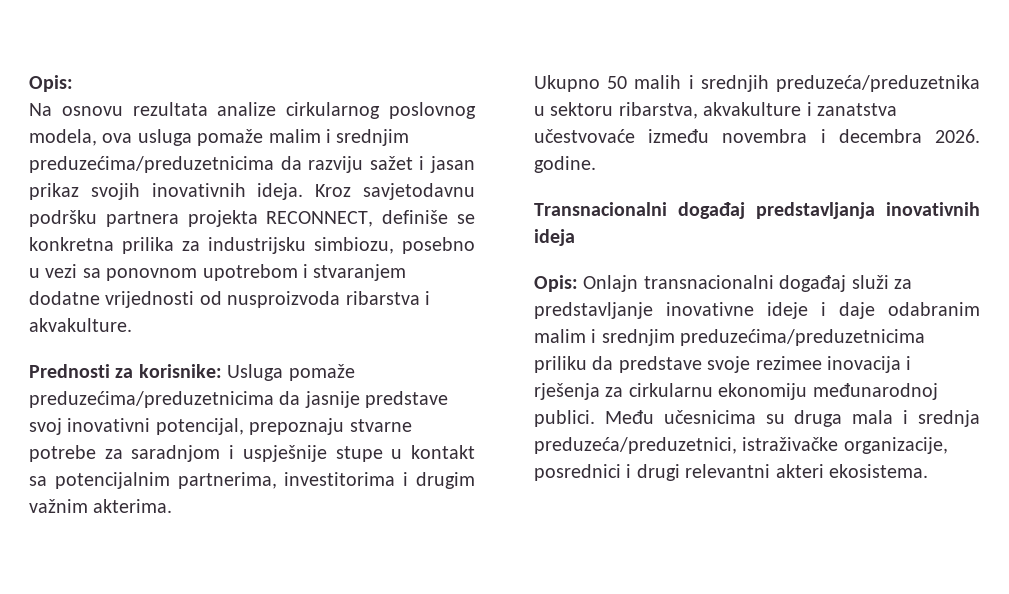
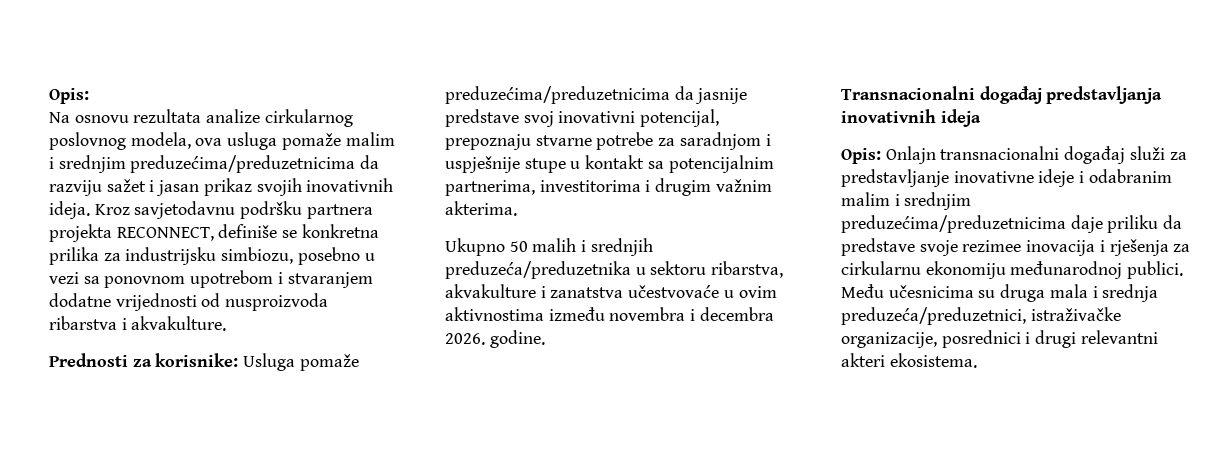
- Ukupno 50 malih i srednjih preduzeća/preduzetnika u sektoru ribarstva, akvakulture i zanatstva učestvovaće između novembra i decembra 2026. godine.
+ Ukupno 50 malih i srednjih preduzeća/preduzetnika u sektoru ribarstva, akvakulture i zanatstva učestvovaće u ovim aktivnostima između novembra i decembra 2026. godine.
- Opis: Onlajn transnacionalni događaj služi za predstavljanje inovativne ideje i daje odabranim malim i srednjim preduzećima/preduzetnicima priliku da predstave svoje rezimee inovacija i rješenja za cirkularnu ekonomiju međunarodnoj publici.
+ Opis: Onlajn transnacionalni događaj služi za predstavljanje inovativne ideje i odabranim malim i srednjim preduzećima/preduzetnicima daje priliku da predstave svoje rezimee inovacija i rješenja za cirkularnu ekonomiju međunarodnoj publici.

